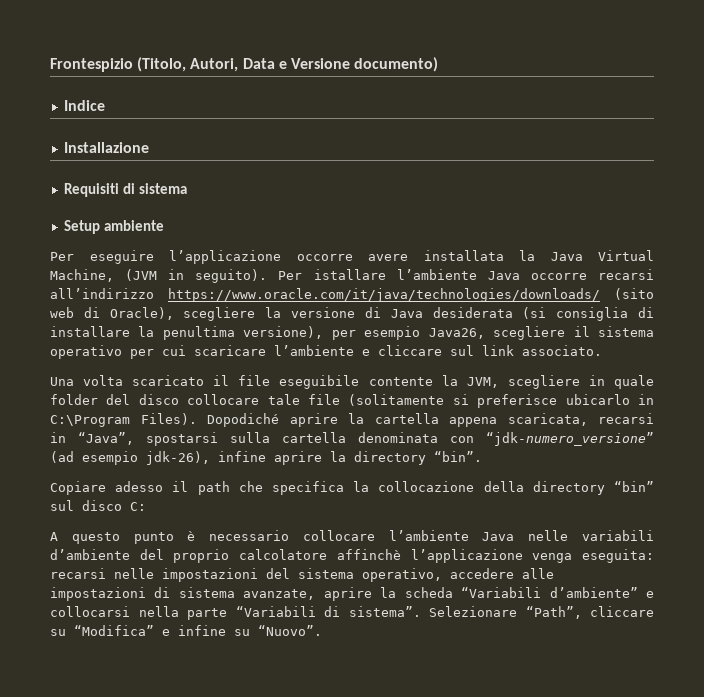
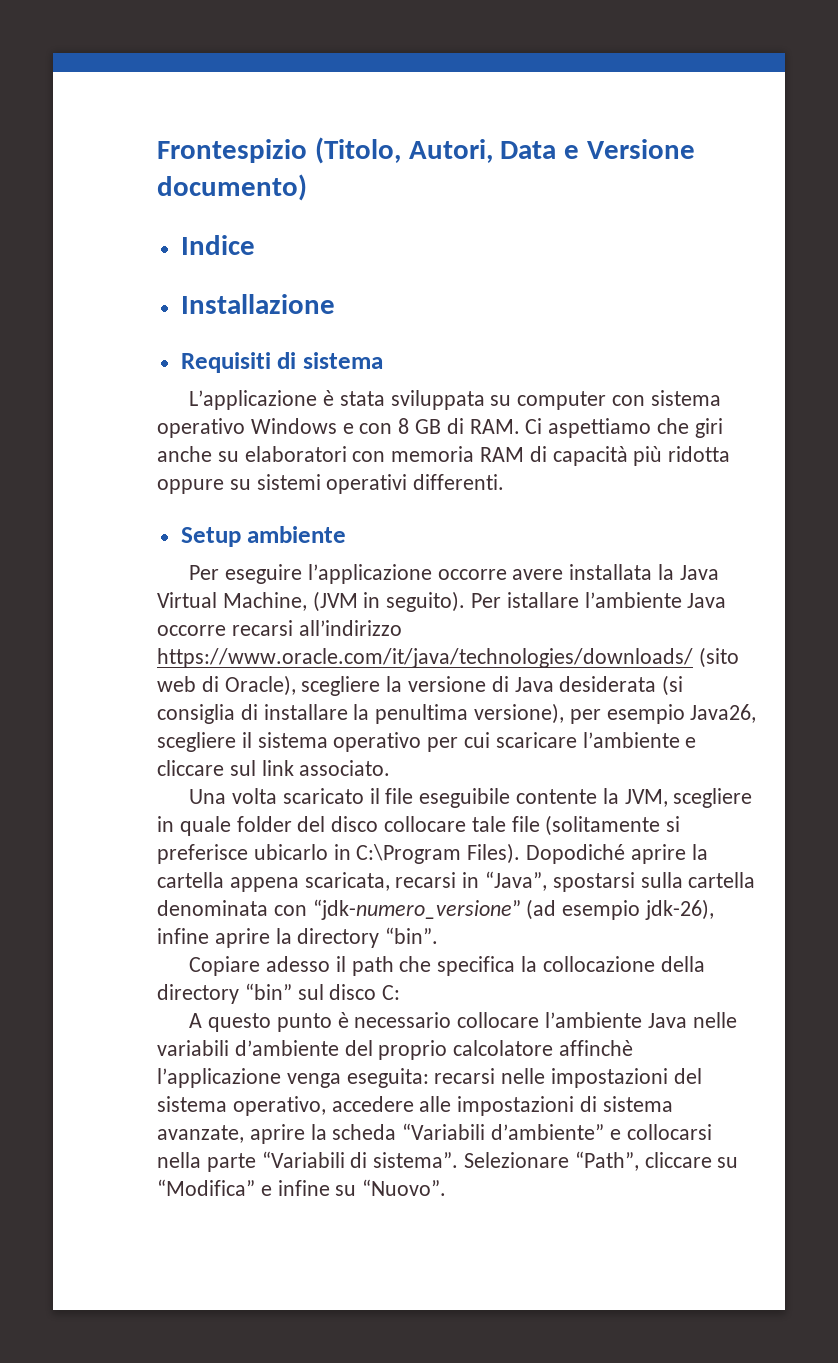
+ L’applicazione è stata sviluppata su computer con sistema operativo Windows e con 8 GB di RAM. Ci aspettiamo che giri anche su elaboratori con memoria RAM di capacità più ridotta oppure su sistemi operativi differenti.

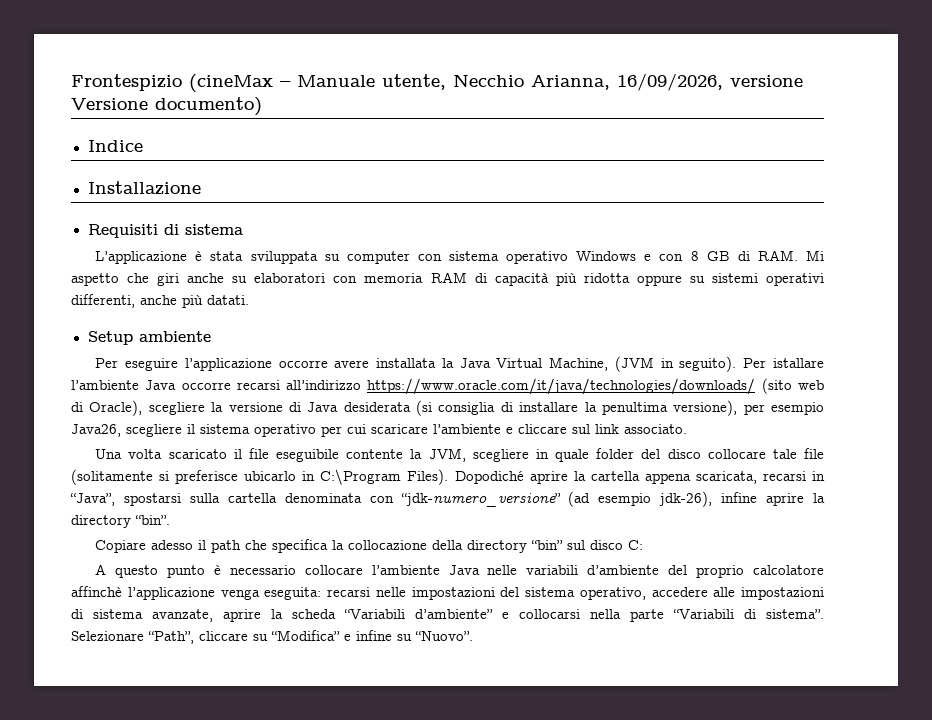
- Frontespizio (Titolo, Autori, Data e Versione documento)
+ Frontespizio (cineMax – Manuale utente, Necchio Arianna, 16/09/2026, versione Versione documento)
- L’applicazione è stata sviluppata su computer con sistema operativo Windows e con 8 GB di RAM. Ci aspettiamo che giri anche su elaboratori con memoria RAM di capacità più ridotta oppure su sistemi operativi differenti.
+ L’applicazione è stata sviluppata su computer con sistema operativo Windows e con 8 GB di RAM. Mi aspetto che giri anche su elaboratori con memoria RAM di capacità più ridotta oppure su sistemi operativi differenti, anche più datati.

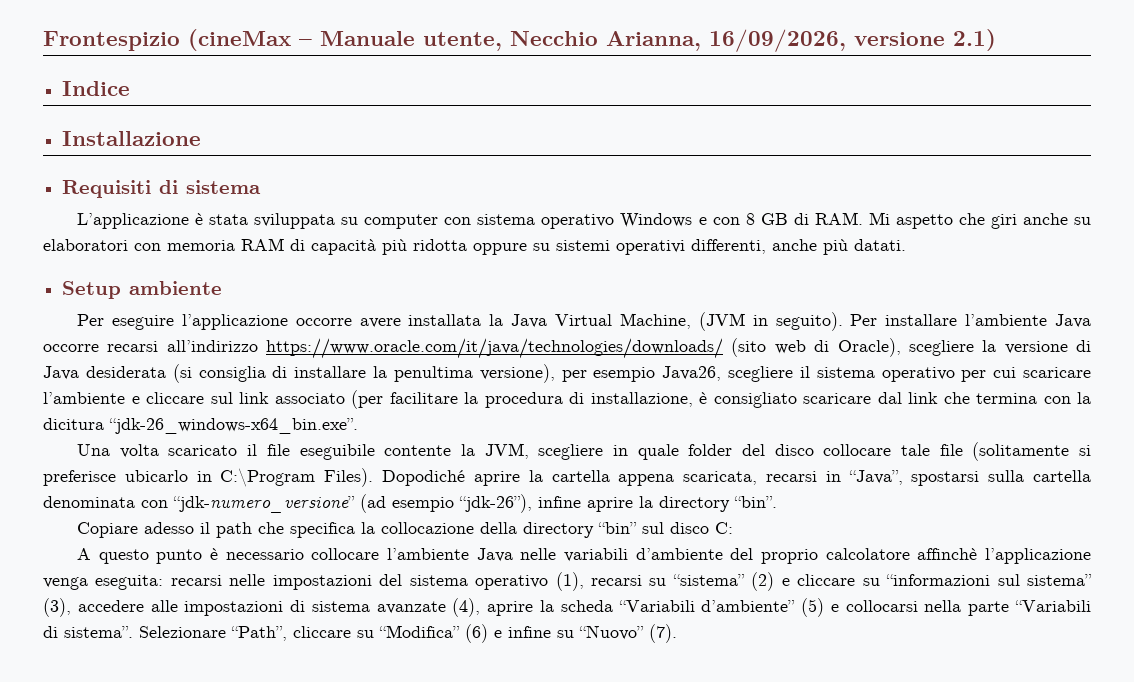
- Frontespizio (cineMax – Manuale utente, Necchio Arianna, 16/09/2026, versione Versione documento)
+ Frontespizio (cineMax – Manuale utente, Necchio Arianna, 16/09/2026, versione 2.1)
- Per istallare l’ambiente Java occorre recarsi all’indirizzo https://www.oracle.com/it/java/technologies/downloads/ (sito web di Oracle), scegliere la versione di Java desiderata (si consiglia di installare la penultima versione), per esempio Java26, scegliere il sistema operativo per cui scaricare l’ambiente e cliccare sul link associato.
+ Per installare l’ambiente Java occorre recarsi all’indirizzo https://www.oracle.com/it/java/technologies/downloads/ (sito web di Oracle), scegliere la versione di Java desiderata (si consiglia di installare la penultima versione), per esempio Java26, scegliere il sistema operativo per cui scaricare l’ambiente e cliccare sul link associato (per facilitare la procedura di installazione, è consigliato scaricare dal link che termina con la dicitura “jdk-26_windows-x64_bin.exe”.
- Dopodiché aprire la cartella appena scaricata, recarsi in “Java”, spostarsi sulla cartella denominata con “jdk-numero_versione” (ad esempio jdk-26), infine aprire la directory “bin”.
+ Dopodiché aprire la cartella appena scaricata, recarsi in “Java”, spostarsi sulla cartella denominata con “jdk-numero_versione” (ad esempio “jdk-26”), infine aprire la directory “bin”.
- A questo punto è necessario collocare l’ambiente Java nelle variabili d’ambiente del proprio calcolatore affinchè l’applicazione venga eseguita: recarsi nelle impostazioni del sistema operativo, accedere alle impostazioni di sistema avanzate, aprire la scheda “Variabili d’ambiente” e collocarsi nella parte “Variabili di sistema”.
+ A questo punto è necessario collocare l’ambiente Java nelle variabili d’ambiente del proprio calcolatore affinchè l’applicazione venga eseguita: recarsi nelle impostazioni del sistema operativo (1), recarsi su “sistema” (2) e cliccare su “informazioni sul sistema” (3), accedere alle impostazioni di sistema avanzate (4), aprire la scheda “Variabili d’ambiente” (5) e collocarsi nella parte “Variabili di sistema”.
- Selezionare “Path”, cliccare su “Modifica” e infine su “Nuovo”.
+ Selezionare “Path”, cliccare su “Modifica” (6) e infine su “Nuovo” (7).

